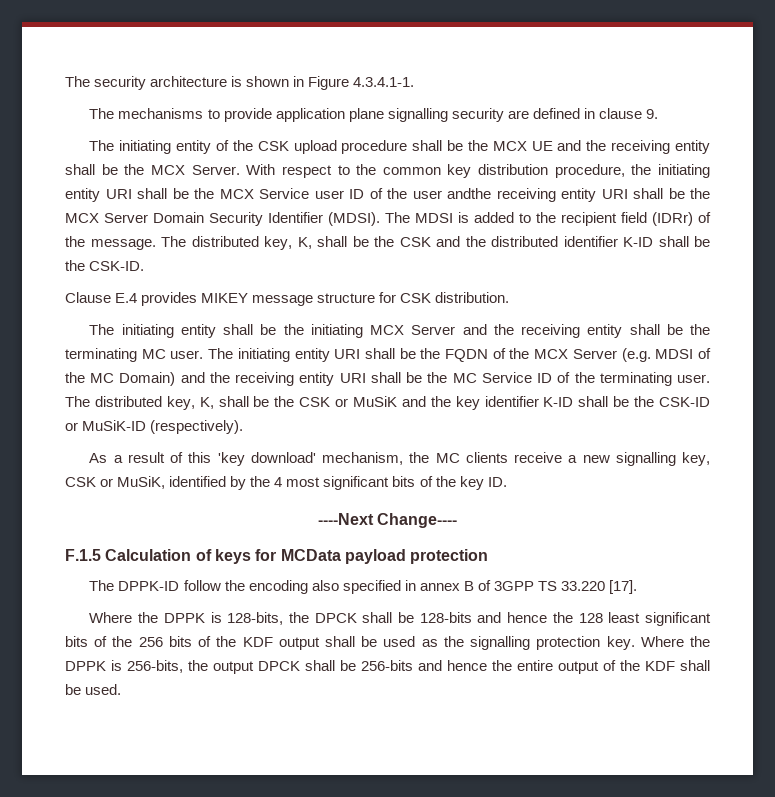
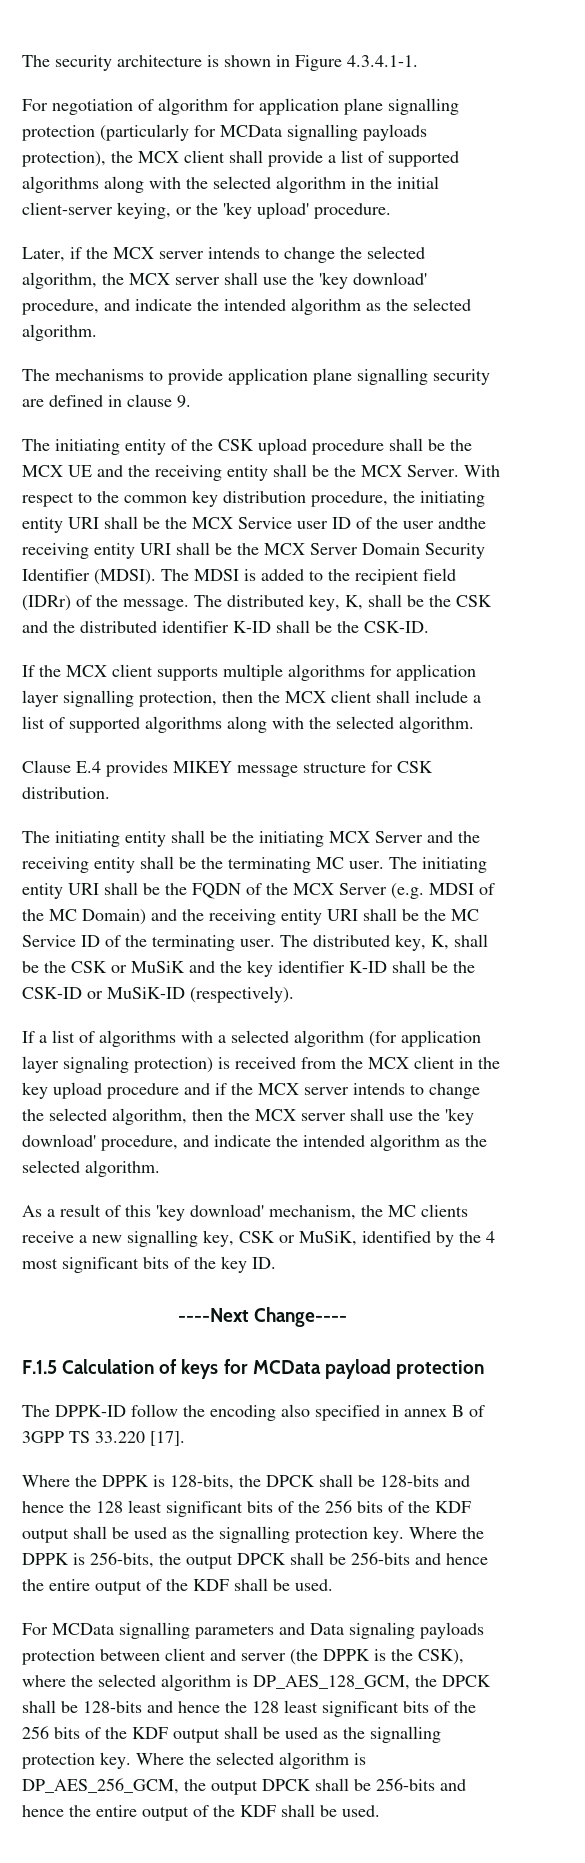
+ For negotiation of algorithm for application plane signalling protection (particularly for MCData signalling payloads protection), the MCX client shall provide a list of supported algorithms along with the selected algorithm in the initial client-server keying, or the 'key upload' procedure.
+ Later, if the MCX server intends to change the selected algorithm, the MCX server shall use the 'key download' procedure, and indicate the intended algorithm as the selected algorithm.
+ If the MCX client supports multiple algorithms for application layer signalling protection, then the MCX client shall include a list of supported algorithms along with the selected algorithm.
+ If a list of algorithms with a selected algorithm (for application layer signaling protection) is received from the MCX client in the key upload procedure and if the MCX server intends to change the selected algorithm, then the MCX server shall use the 'key download' procedure, and indicate the intended algorithm as the selected algorithm.
+ For MCData signalling parameters and Data signaling payloads protection between client and server (the DPPK is the CSK), where the selected algorithm is DP_AES_128_GCM, the DPCK shall be 128-bits and hence the 128 least significant bits of the 256 bits of the KDF output shall be used as the signalling protection key. Where the selected algorithm is DP_AES_256_GCM, the output DPCK shall be 256-bits and hence the entire output of the KDF shall be used.

